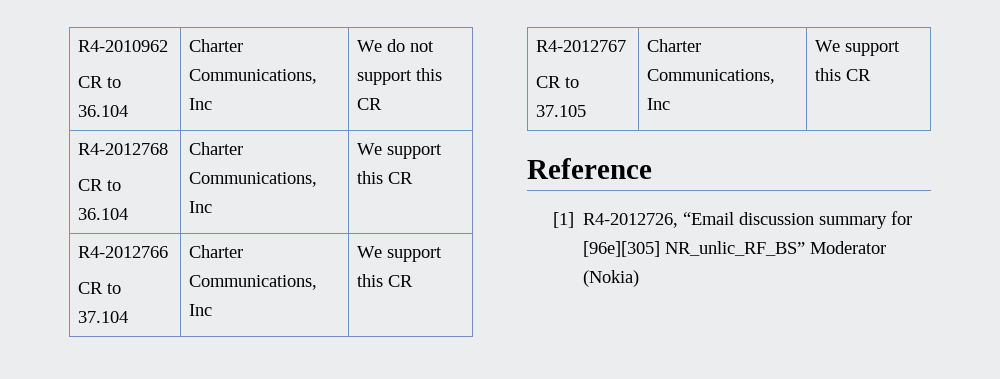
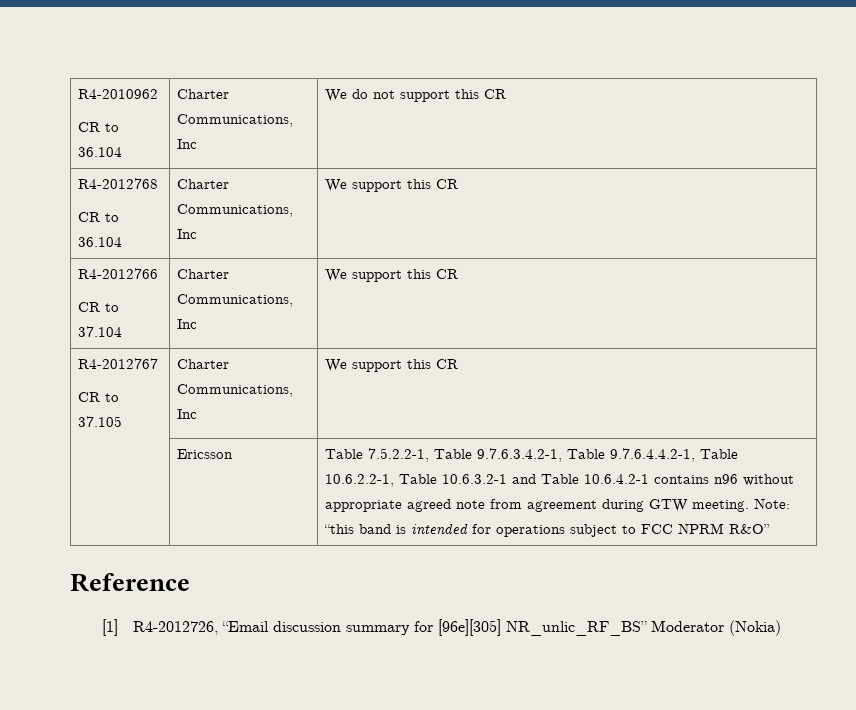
+ | Ericsson | Table 7.5.2.2-1, Table 9.7.6.3.4.2-1, Table 9.7.6.4.4.2-1, Table 10.6.2.2-1, Table 10.6.3.2-1 and Table 10.6.4.2-1 contains n96 without appropriate agreed note from agreement during GTW meeting. Note: “this band is intended for operations subject to FCC NPRM R&O”

